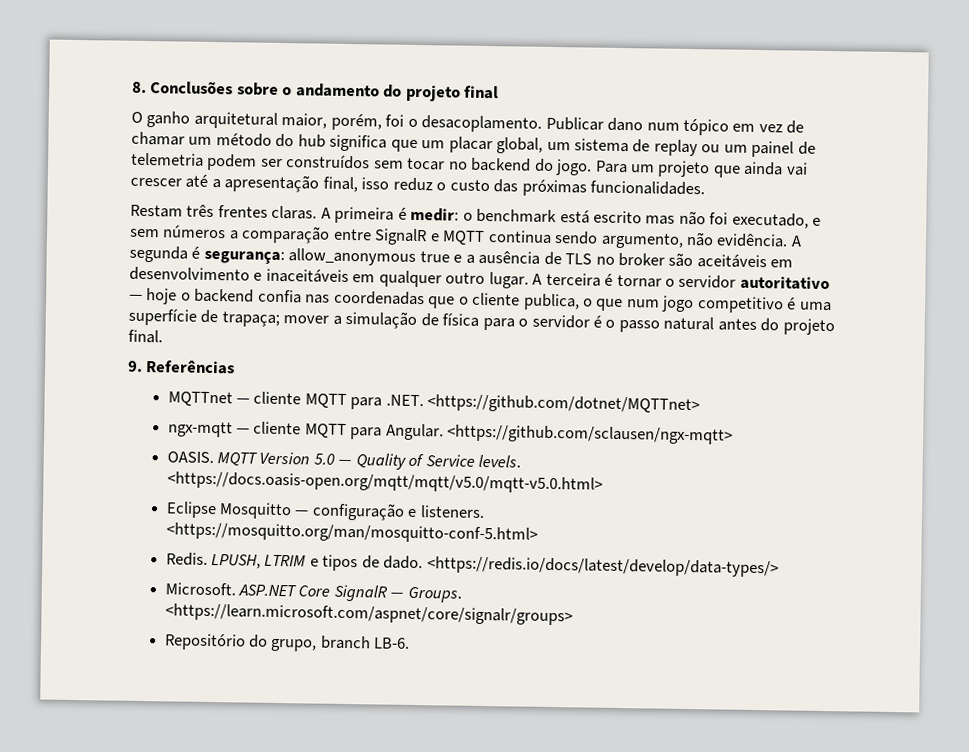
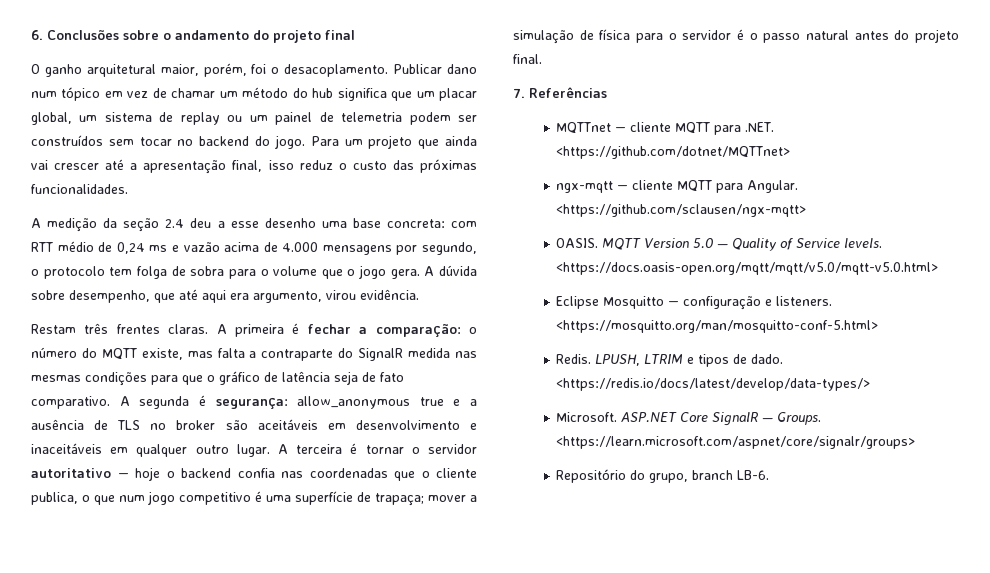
- 8. Conclusões sobre o andamento do projeto final
+ 6. Conclusões sobre o andamento do projeto final
+ A medição da seção 2.4 deu a esse desenho uma base concreta: com RTT médio de 0,24 ms e vazão acima de 4.000 mensagens por segundo, o protocolo tem folga de sobra para o volume que o jogo gera. A dúvida sobre desempenho, que até aqui era argumento, virou evidência.
- A primeira é medir: o benchmark está escrito mas não foi executado, e sem números a comparação entre SignalR e MQTT continua sendo argumento, não evidência.
+ A primeira é fechar a comparação: o número do MQTT existe, mas falta a contraparte do SignalR medida nas mesmas condições para que o gráfico de latência seja de fato comparativo.
- 9. Referências
+ 7. Referências

